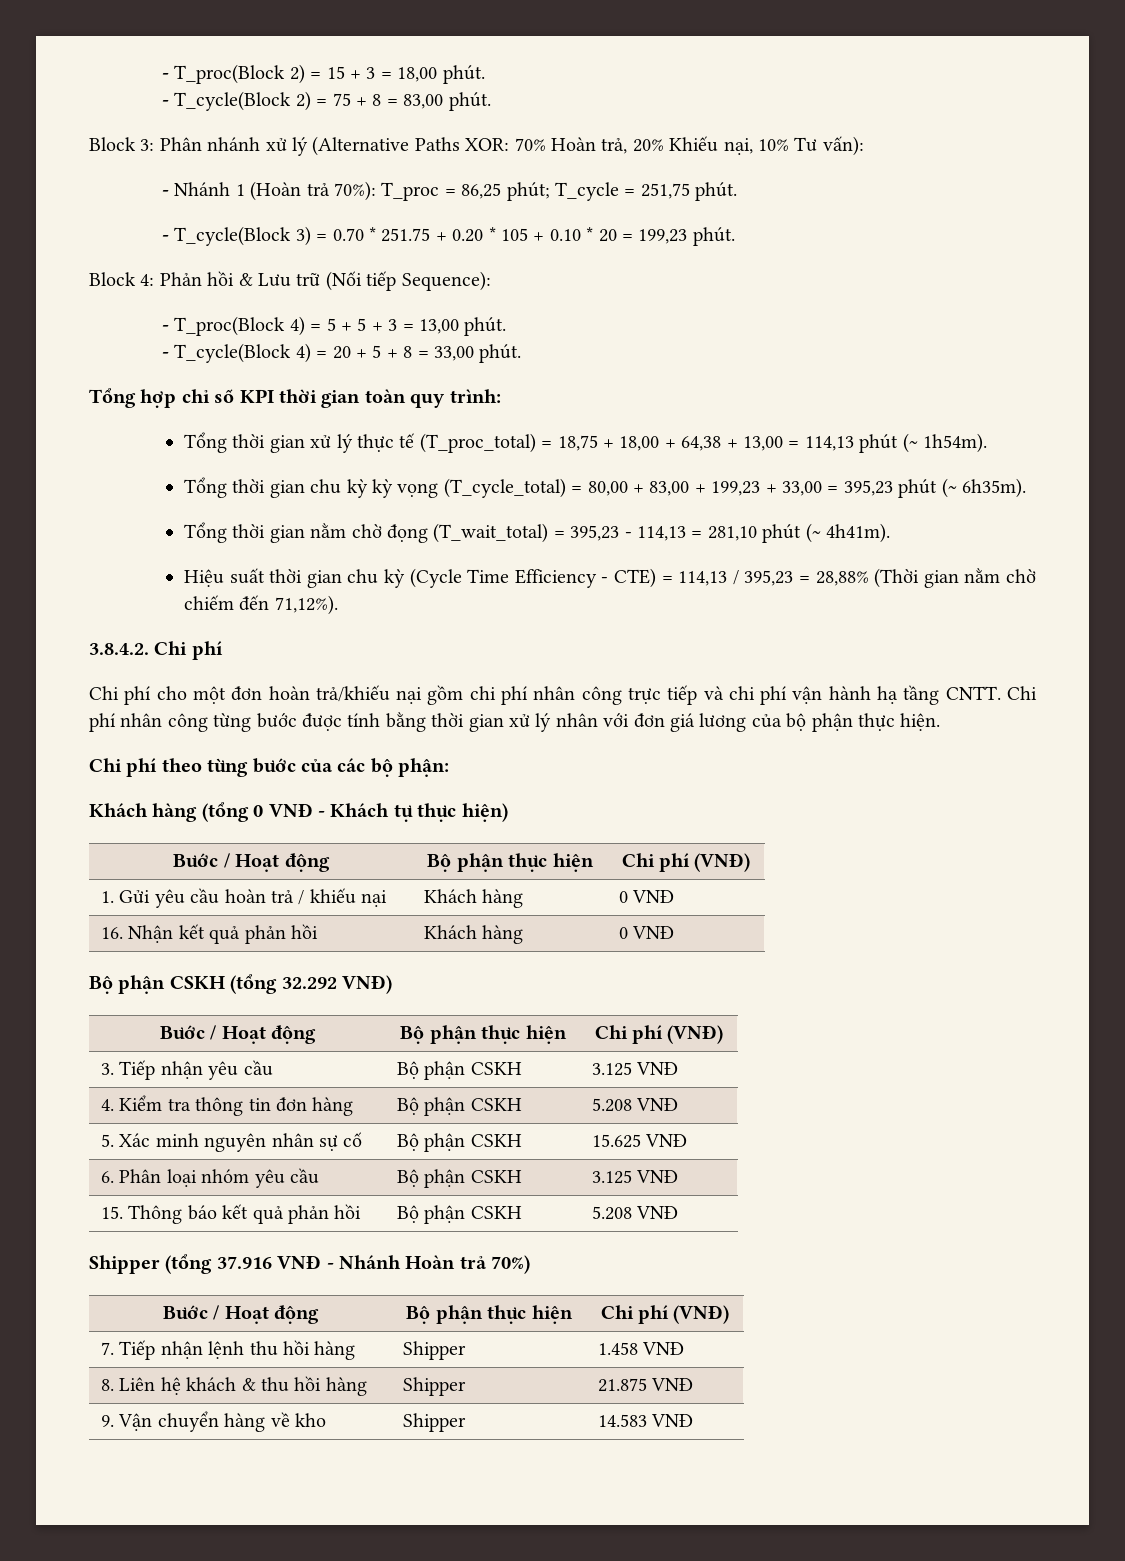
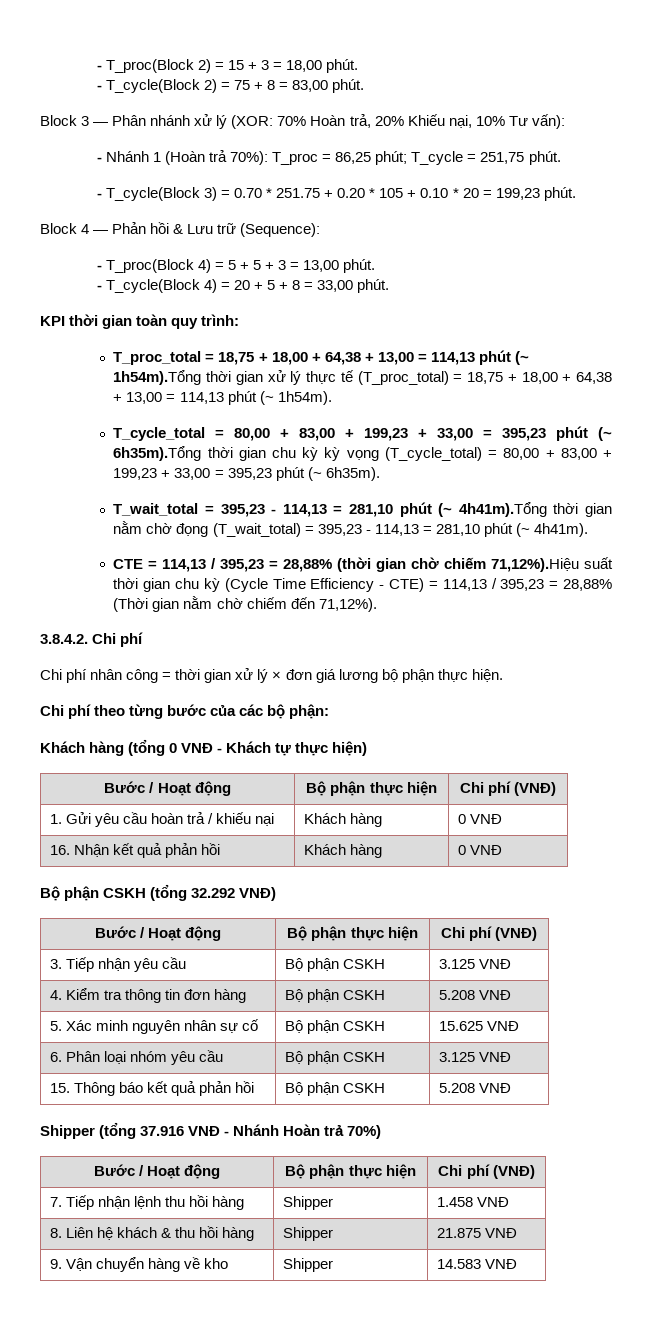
- Block 3: Phân nhánh xử lý (Alternative Paths XOR: 70% Hoàn trả, 20% Khiếu nại, 10% Tư vấn):
+ Block 3 — Phân nhánh xử lý (XOR: 70% Hoàn trả, 20% Khiếu nại, 10% Tư vấn):
- Block 4: Phản hồi & Lưu trữ (Nối tiếp Sequence):
+ Block 4 — Phản hồi & Lưu trữ (Sequence):
- Tổng hợp chỉ số KPI thời gian toàn quy trình:
+ KPI thời gian toàn quy trình:
- Tổng thời gian xử lý thực tế (T_proc_total) = 18,75 + 18,00 + 64,38 + 13,00 = 114,13 phút (~ 1h54m).
+ T_proc_total = 18,75 + 18,00 + 64,38 + 13,00 = 114,13 phút (~ 1h54m).Tổng thời gian xử lý thực tế (T_proc_total) = 18,75 + 18,00 + 64,38 + 13,00 = 114,13 phút (~ 1h54m).
- Tổng thời gian chu kỳ kỳ vọng (T_cycle_total) = 80,00 + 83,00 + 199,23 + 33,00 = 395,23 phút (~ 6h35m).
+ T_cycle_total = 80,00 + 83,00 + 199,23 + 33,00 = 395,23 phút (~ 6h35m).Tổng thời gian chu kỳ kỳ vọng (T_cycle_total) = 80,00 + 83,00 + 199,23 + 33,00 = 395,23 phút (~ 6h35m).
- Tổng thời gian nằm chờ đọng (T_wait_total) = 395,23 - 114,13 = 281,10 phút (~ 4h41m).
+ T_wait_total = 395,23 - 114,13 = 281,10 phút (~ 4h41m).Tổng thời gian nằm chờ đọng (T_wait_total) = 395,23 - 114,13 = 281,10 phút (~ 4h41m).
- Hiệu suất thời gian chu kỳ (Cycle Time Efficiency - CTE) = 114,13 / 395,23 = 28,88% (Thời gian nằm chờ chiếm đến 71,12%).
+ CTE = 114,13 / 395,23 = 28,88% (thời gian chờ chiếm 71,12%).Hiệu suất thời gian chu kỳ (Cycle Time Efficiency - CTE) = 114,13 / 395,23 = 28,88% (Thời gian nằm chờ chiếm đến 71,12%).
- Chi phí cho một đơn hoàn trả/khiếu nại gồm chi phí nhân công trực tiếp và chi phí vận hành hạ tầng CNTT. Chi phí nhân công từng bước được tính bằng thời gian xử lý nhân với đơn giá lương của bộ phận thực hiện.
+ Chi phí nhân công = thời gian xử lý × đơn giá lương bộ phận thực hiện.

